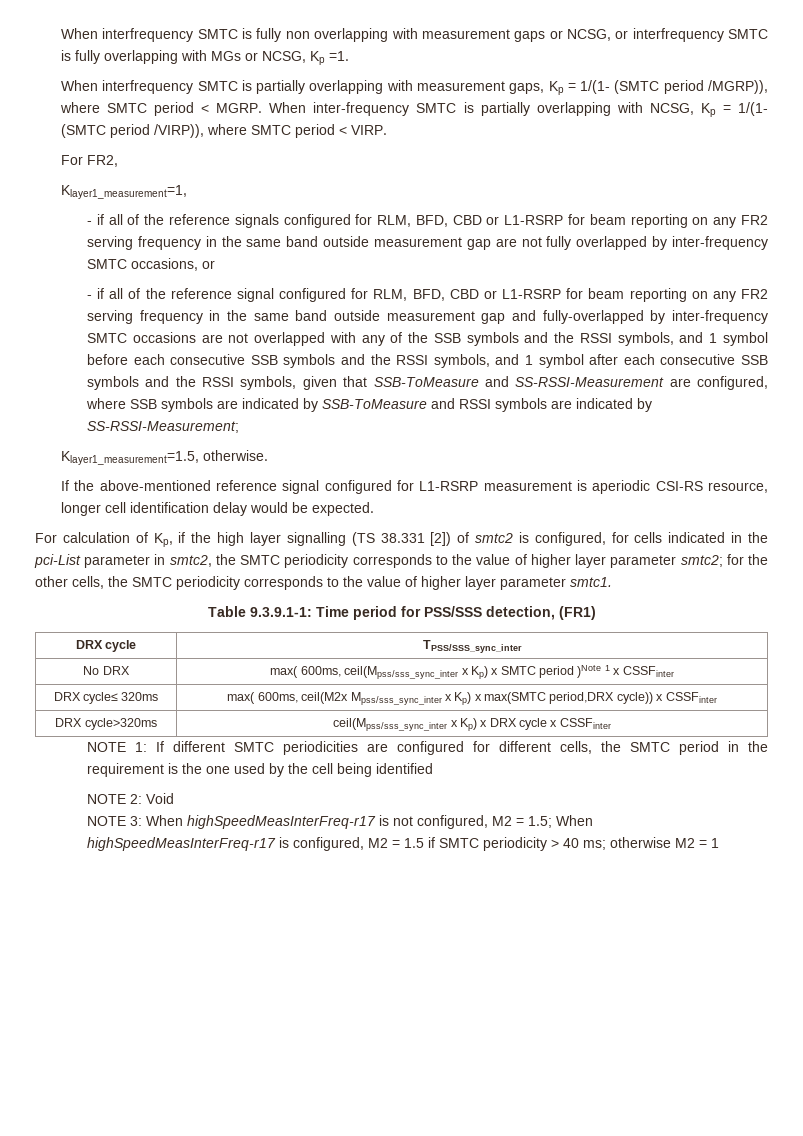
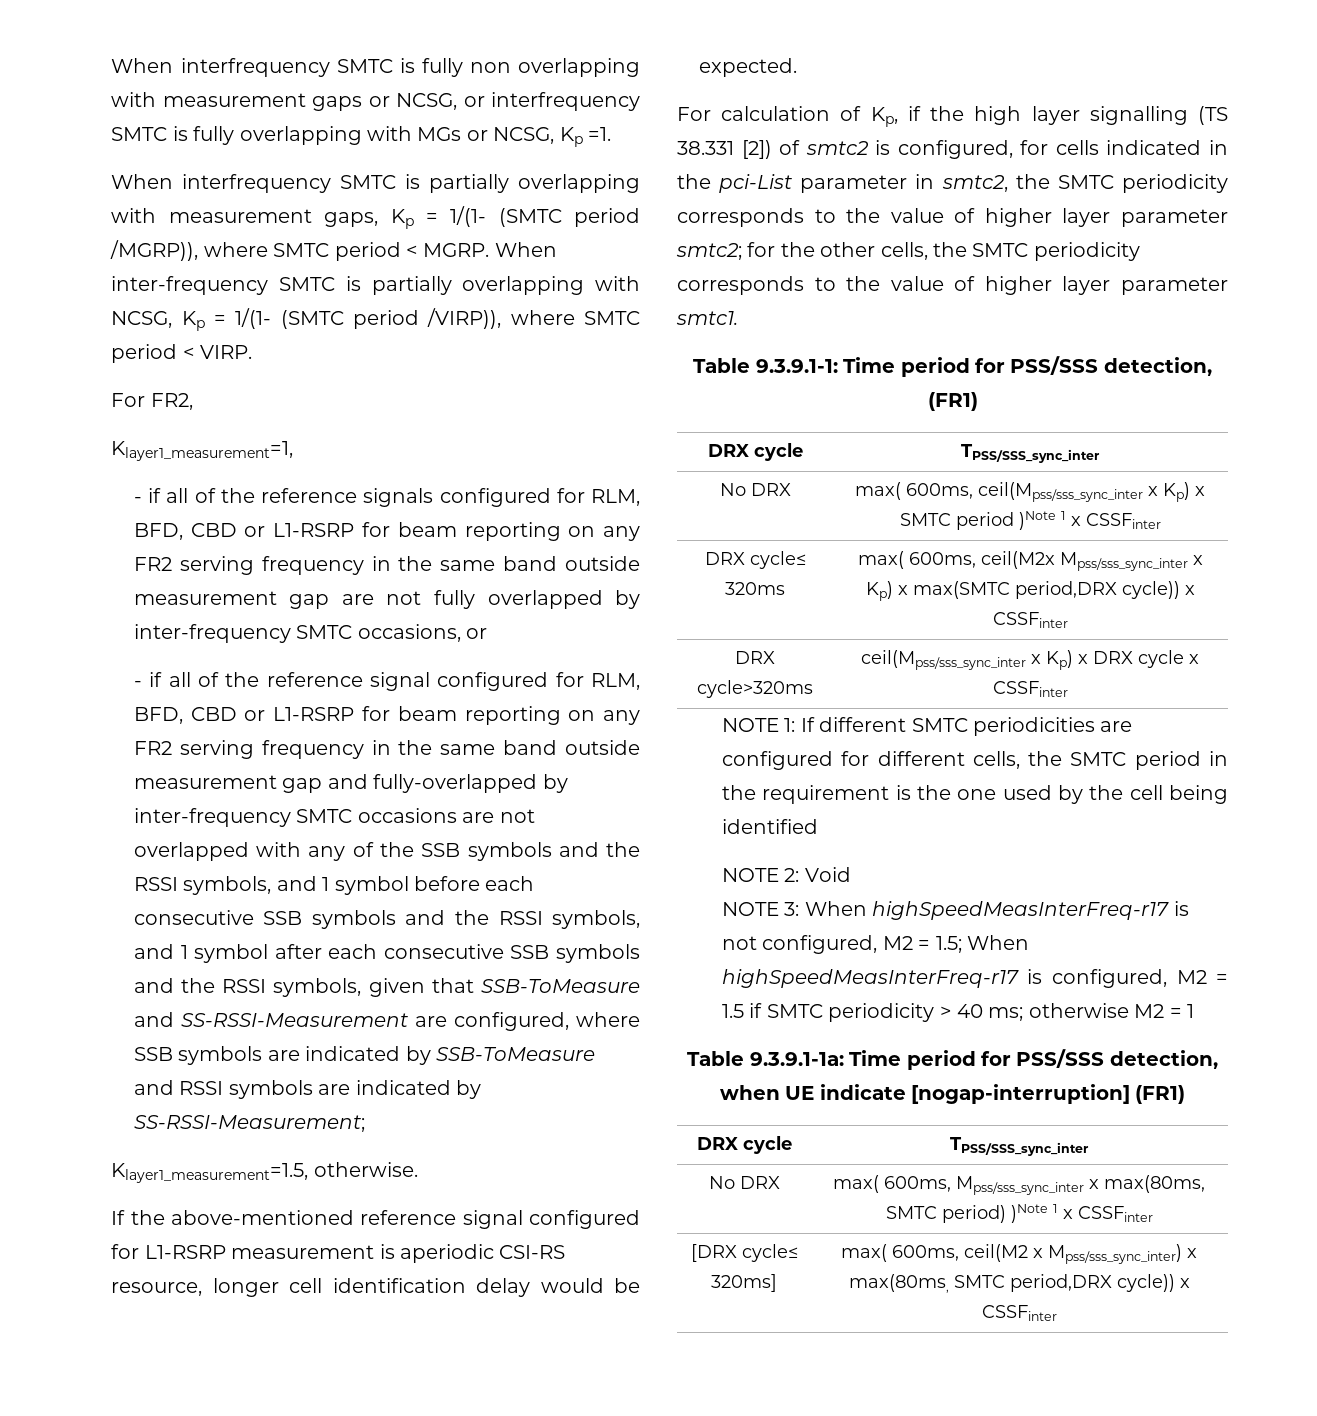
+ Table 9.3.9.1-1a: Time period for PSS/SSS detection, when UE indicate [nogap-interruption] (FR1)
+ DRX cycle | TPSS/SSS_sync_inter
+ No DRX | max( 600ms, Mpss/sss_sync_inter x max(80ms, SMTC period) )Note 1 x CSSFinter
+ [DRX cycle≤ 320ms] | max( 600ms, ceil(M2 x Mpss/sss_sync_inter) x max(80ms, SMTC period,DRX cycle)) x CSSFinter

